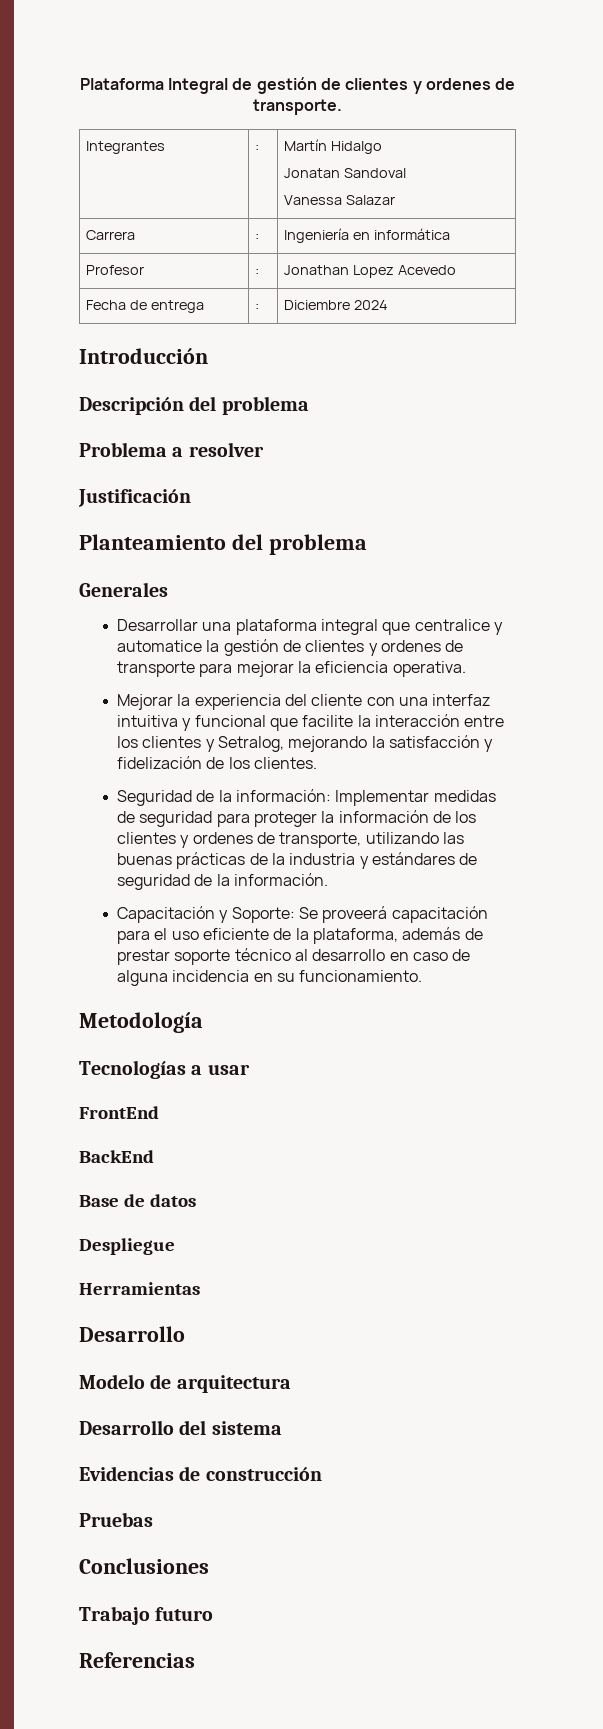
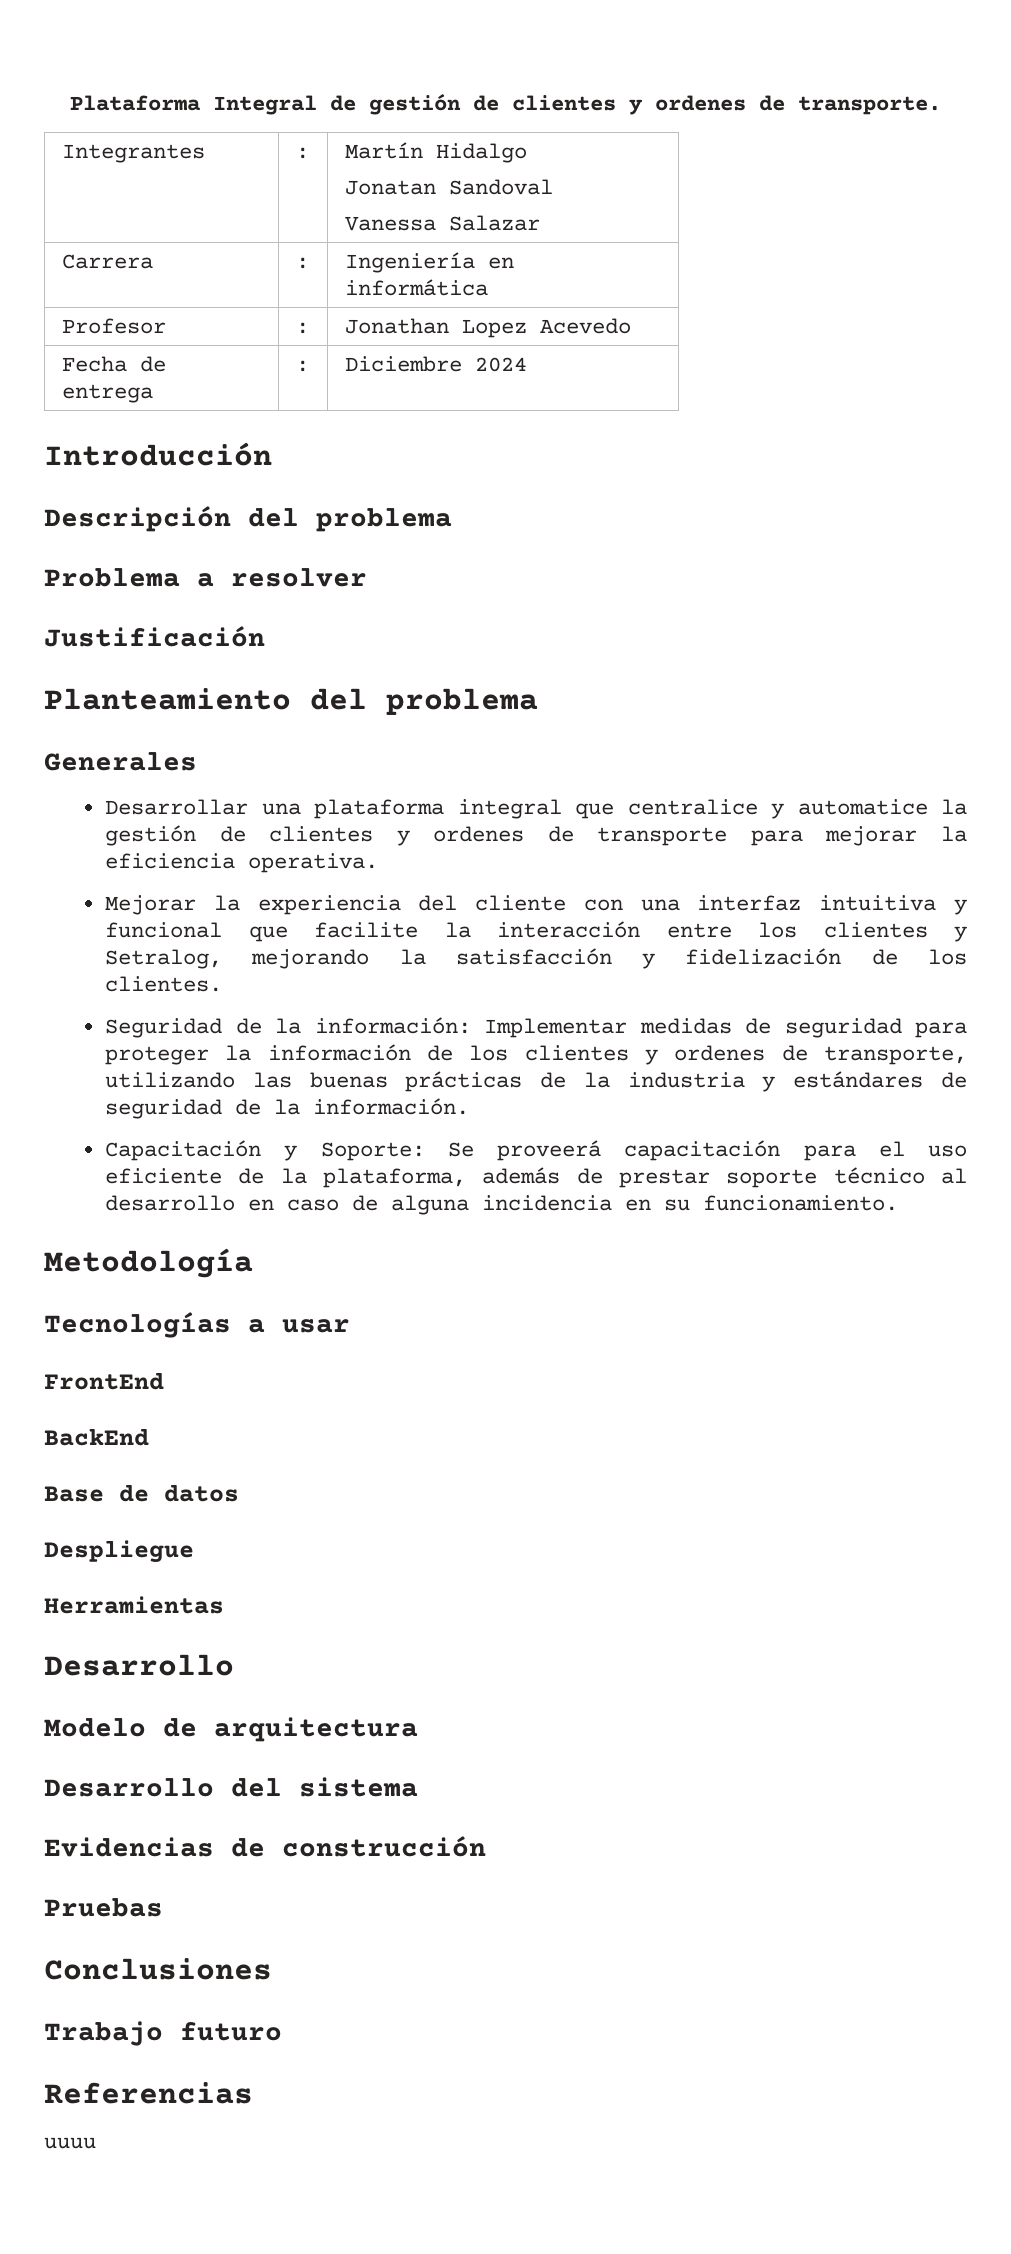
+ uuuu

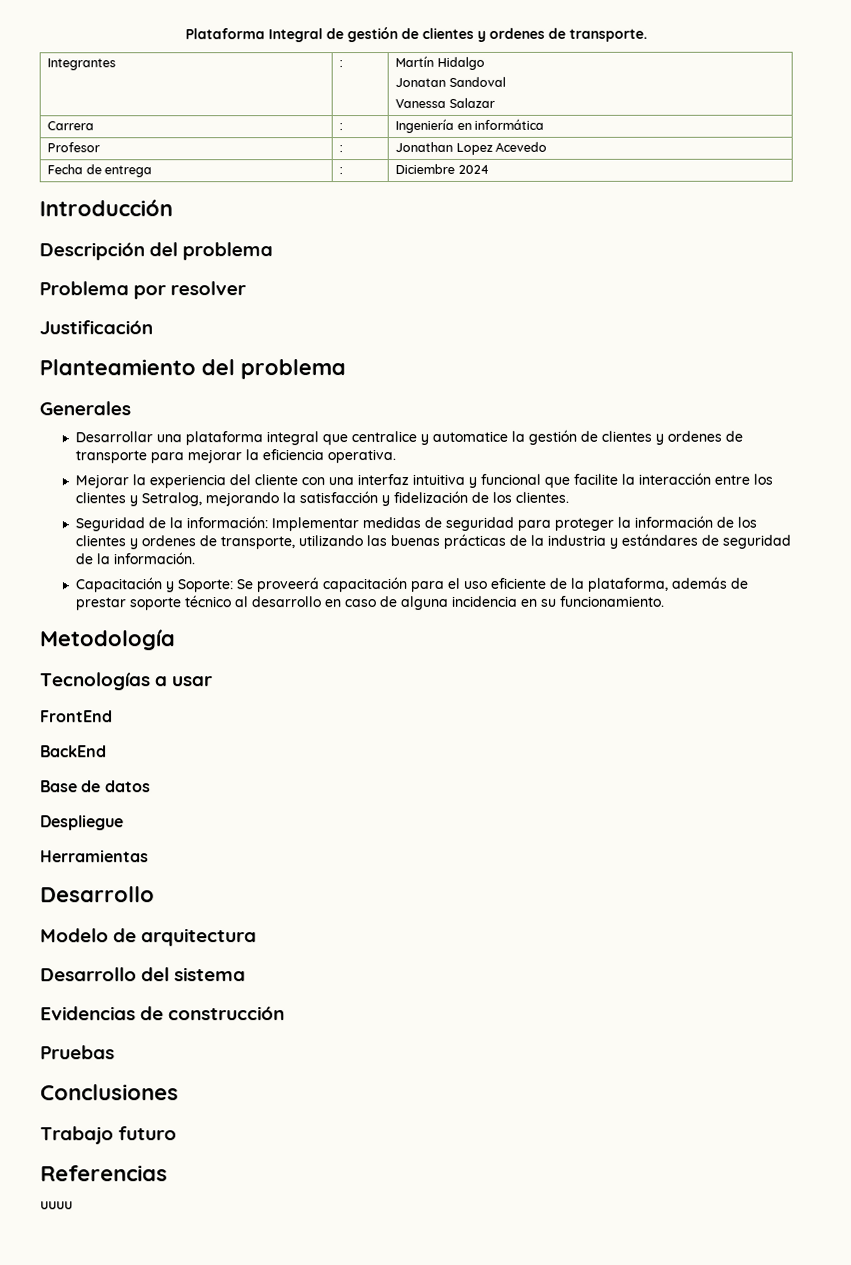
- Problema a resolver
+ Problema por resolver

